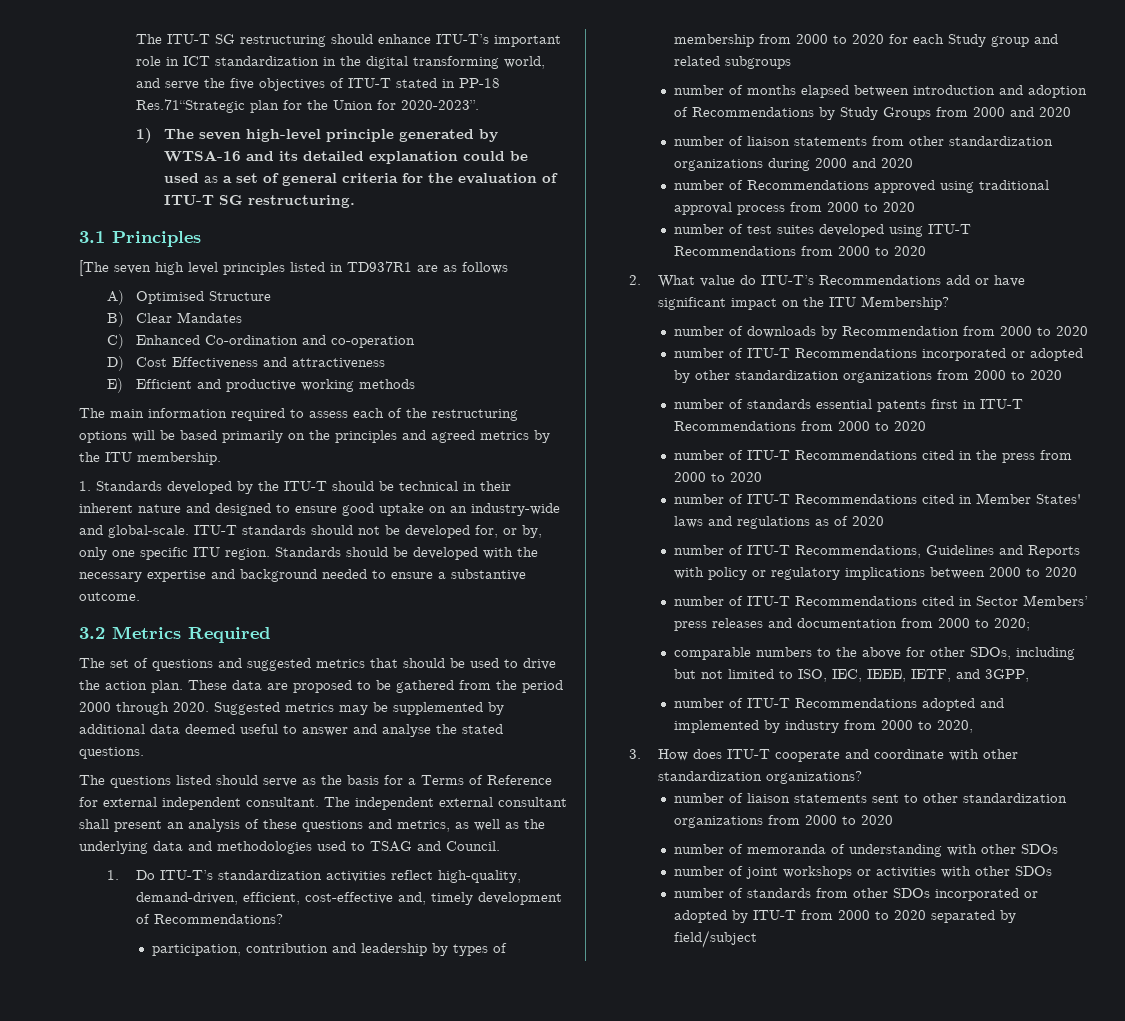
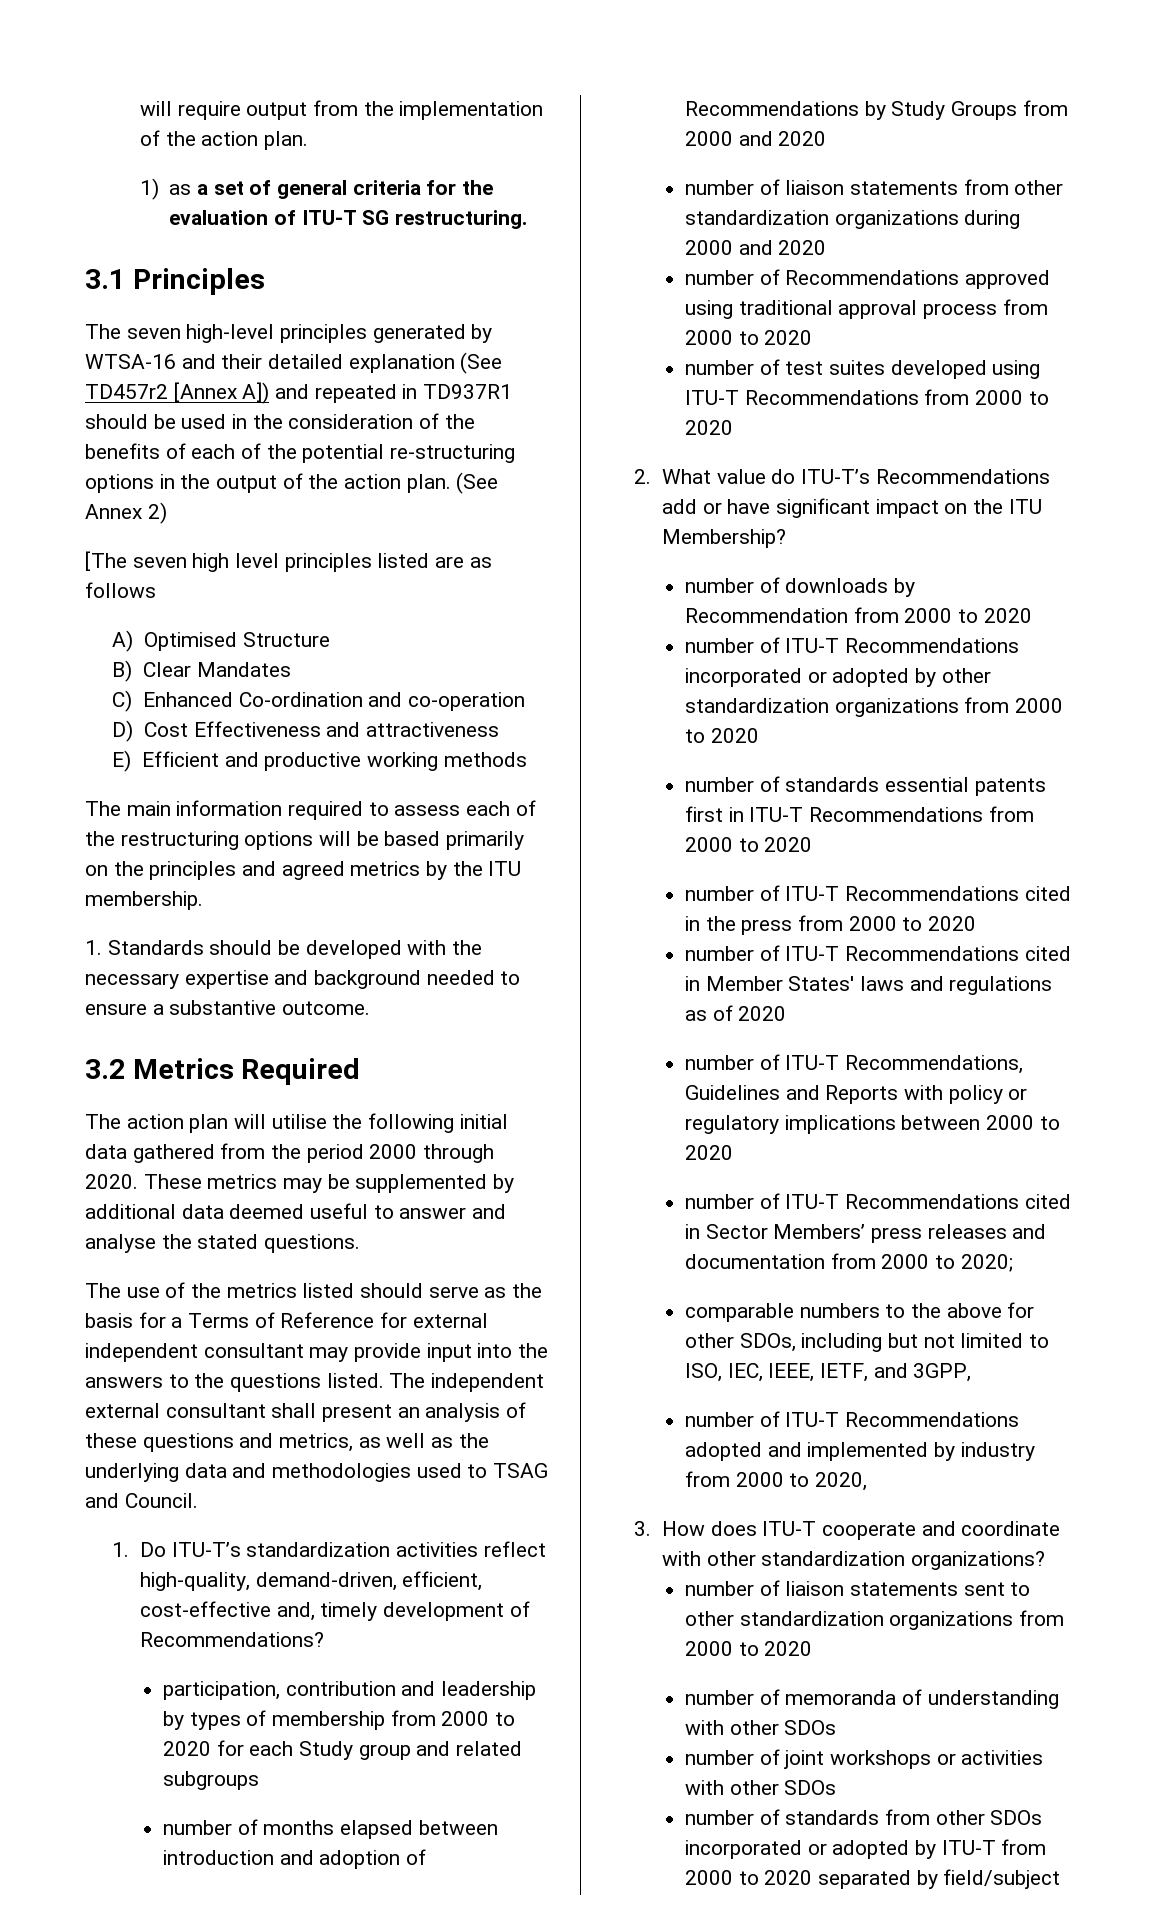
- The ITU-T SG restructuring should enhance ITU-T’s important role in ICT standardization in the digital transforming world, and serve the five objectives of ITU-T stated in PP-18 Res.71“Strategic plan for the Union for 2020‐2023”.
- 1) The seven high-level principle generated by WTSA-16 and its detailed explanation could be used as a set of general criteria for the evaluation of ITU-T SG restructuring.
+ will require output from the implementation of the action plan.
+ 1) as a set of general criteria for the evaluation of ITU-T SG restructuring.
+ The seven high-level principles generated by WTSA-16 and their detailed explanation (See TD457r2 [Annex A]) and repeated in TD937R1 should be used in the consideration of the benefits of each of the potential re-structuring options in the output of the action plan. (See Annex 2)
- [The seven high level principles listed in TD937R1 are as follows
+ [The seven high level principles listed are as follows
- 1. Standards developed by the ITU-T should be technical in their inherent nature and designed to ensure good uptake on an industry-wide and global-scale. ITU-T standards should not be developed for, or by, only one specific ITU region. Standards should be developed with the necessary expertise and background needed to ensure a substantive outcome.
+ 1. Standards should be developed with the necessary expertise and background needed to ensure a substantive outcome.
- The set of questions and suggested metrics that should be used to drive the action plan. These data are proposed to be gathered from the period 2000 through 2020.
+ The action plan will utilise the following initial data gathered from the period 2000 through 2020.
- Suggested metrics may be supplemented by additional data deemed useful to answer and analyse the stated questions.
+ These metrics may be supplemented by additional data deemed useful to answer and analyse the stated questions.
- The questions listed should serve as the basis for a Terms of Reference for external independent consultant.
+ The use of the metrics listed should serve as the basis for a Terms of Reference for external independent consultant may provide input into the answers to the questions listed.

